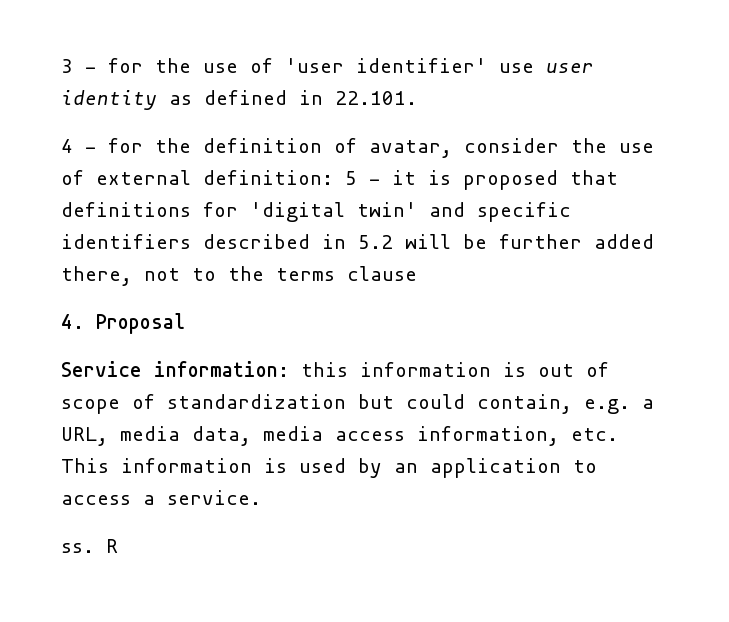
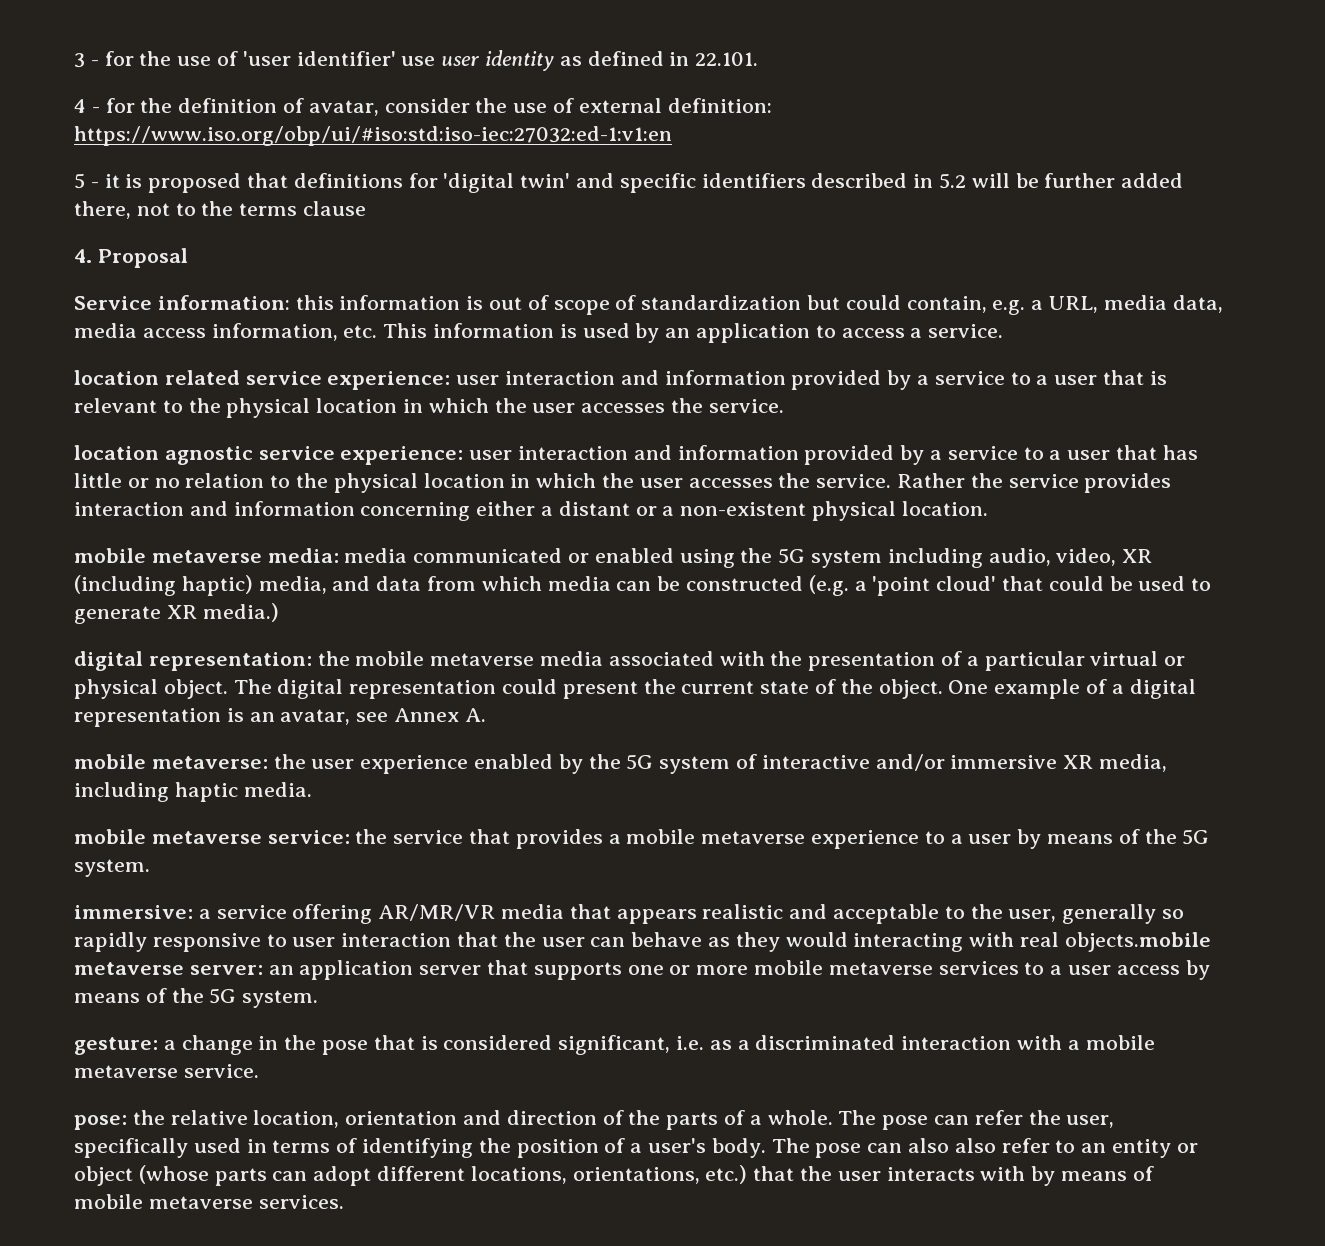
- 4 - for the definition of avatar, consider the use of external definition: 5 - it is proposed that definitions for 'digital twin' and specific identifiers described in 5.2 will be further added there, not to the terms clause
+ 4 - for the definition of avatar, consider the use of external definition: https://www.iso.org/obp/ui/#iso:std:iso-iec:27032:ed-1:v1:en
+ 5 - it is proposed that definitions for 'digital twin' and specific identifiers described in 5.2 will be further added there, not to the terms clause
- ss. R
+ location related service experience: user interaction and information provided by a service to a user that is relevant to the physical location in which the user accesses the service.
+ location agnostic service experience: user interaction and information provided by a service to a user that has little or no relation to the physical location in which the user accesses the service. Rather the service provides interaction and information concerning either a distant or a non-existent physical location.
+ mobile metaverse media: media communicated or enabled using the 5G system including audio, video, XR (including haptic) media, and data from which media can be constructed (e.g. a 'point cloud' that could be used to generate XR media.)
+ digital representation: the mobile metaverse media associated with the presentation of a particular virtual or physical object. The digital representation could present the current state of the object. One example of a digital representation is an avatar, see Annex A.
+ mobile metaverse: the user experience enabled by the 5G system of interactive and/or immersive XR media, including haptic media.
+ mobile metaverse service: the service that provides a mobile metaverse experience to a user by means of the 5G system.
+ immersive: a service offering AR/MR/VR media that appears realistic and acceptable to the user, generally so rapidly responsive to user interaction that the user can behave as they would interacting with real objects.mobile metaverse server: an application server that supports one or more mobile metaverse services to a user access by means of the 5G system.
+ gesture: a change in the pose that is considered significant, i.e. as a discriminated interaction with a mobile metaverse service.
+ pose: the relative location, orientation and direction of the parts of a whole. The pose can refer the user, specifically used in terms of identifying the position of a user's body. The pose can also also refer to an entity or object (whose parts can adopt different locations, orientations, etc.) that the user interacts with by means of mobile metaverse services.

